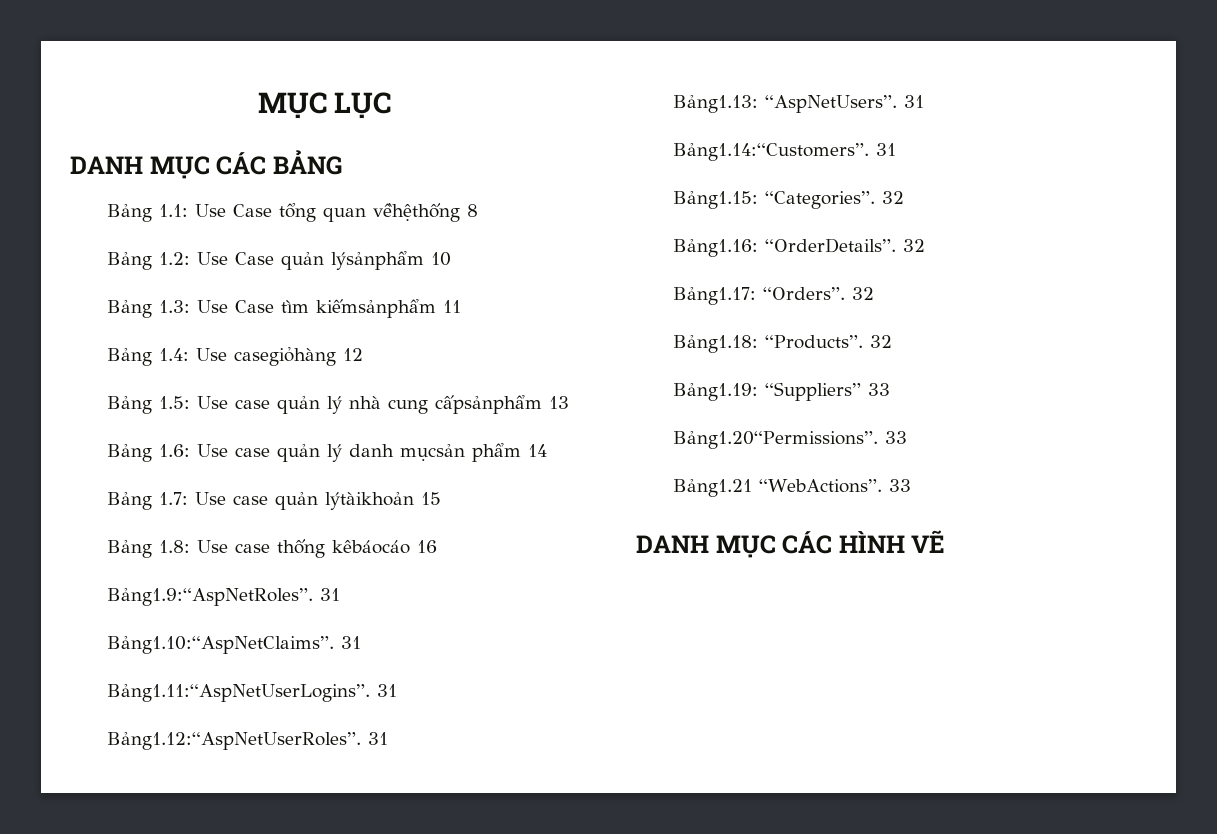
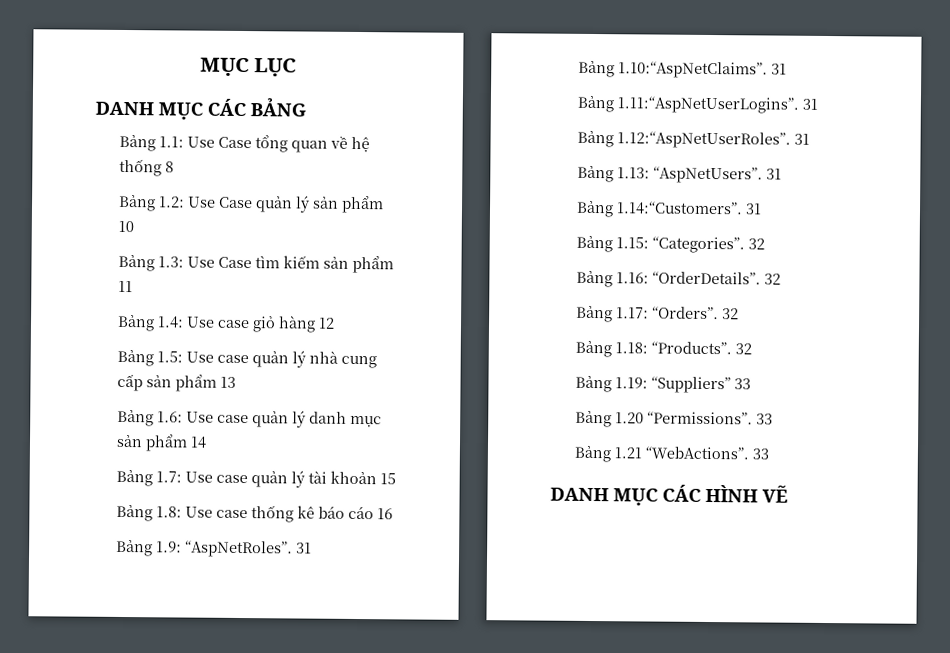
- Bảng 1.1: Use Case tổng quan vềhệthống 8
+ Bảng 1.1: Use Case tổng quan về hệ thống 8
- Bảng 1.2: Use Case quản lýsảnphẩm 10
+ Bảng 1.2: Use Case quản lý sản phẩm 10
- Bảng 1.3: Use Case tìm kiếmsảnphẩm 11
+ Bảng 1.3: Use Case tìm kiếm sản phẩm 11
- Bảng 1.4: Use casegiỏhàng 12
+ Bảng 1.4: Use case giỏ hàng 12
- Bảng 1.5: Use case quản lý nhà cung cấpsảnphẩm 13
+ Bảng 1.5: Use case quản lý nhà cung cấp sản phẩm 13
- Bảng 1.6: Use case quản lý danh mụcsản phẩm 14
+ Bảng 1.6: Use case quản lý danh mục sản phẩm 14
- Bảng 1.7: Use case quản lýtàikhoản 15
+ Bảng 1.7: Use case quản lý tài khoản 15
- Bảng 1.8: Use case thống kêbáocáo 16
- Bảng1.9:“AspNetRoles”. 31
- Bảng1.10:“AspNetClaims”. 31
- Bảng1.11:“AspNetUserLogins”. 31
- Bảng1.12:“AspNetUserRoles”. 31
- Bảng1.13: “AspNetUsers”.
+ Bảng 1.8: Use case thống kê báo cáo 16
+ Bảng 1.9: “AspNetRoles”. 31
+ Bảng 1.10:“AspNetClaims”. 31
+ Bảng 1.11:“AspNetUserLogins”. 31
+ Bảng 1.12:“AspNetUserRoles”. 31
+ Bảng 1.13: “AspNetUsers”.
- Bảng1.14:“Customers”. 31
- Bảng1.15: “Categories”.
+ Bảng 1.14:“Customers”. 31
+ Bảng 1.15: “Categories”.
- Bảng1.16: “OrderDetails”.
+ Bảng 1.16: “OrderDetails”.
- Bảng1.17: “Orders”.
+ Bảng 1.17: “Orders”.
- Bảng1.18: “Products”.
+ Bảng 1.18: “Products”.
- Bảng1.19: “Suppliers” 33
+ Bảng 1.19: “Suppliers” 33
- Bảng1.20“Permissions”. 33
- Bảng1.21 “WebActions”.
+ Bảng 1.20 “Permissions”. 33
+ Bảng 1.21 “WebActions”.

